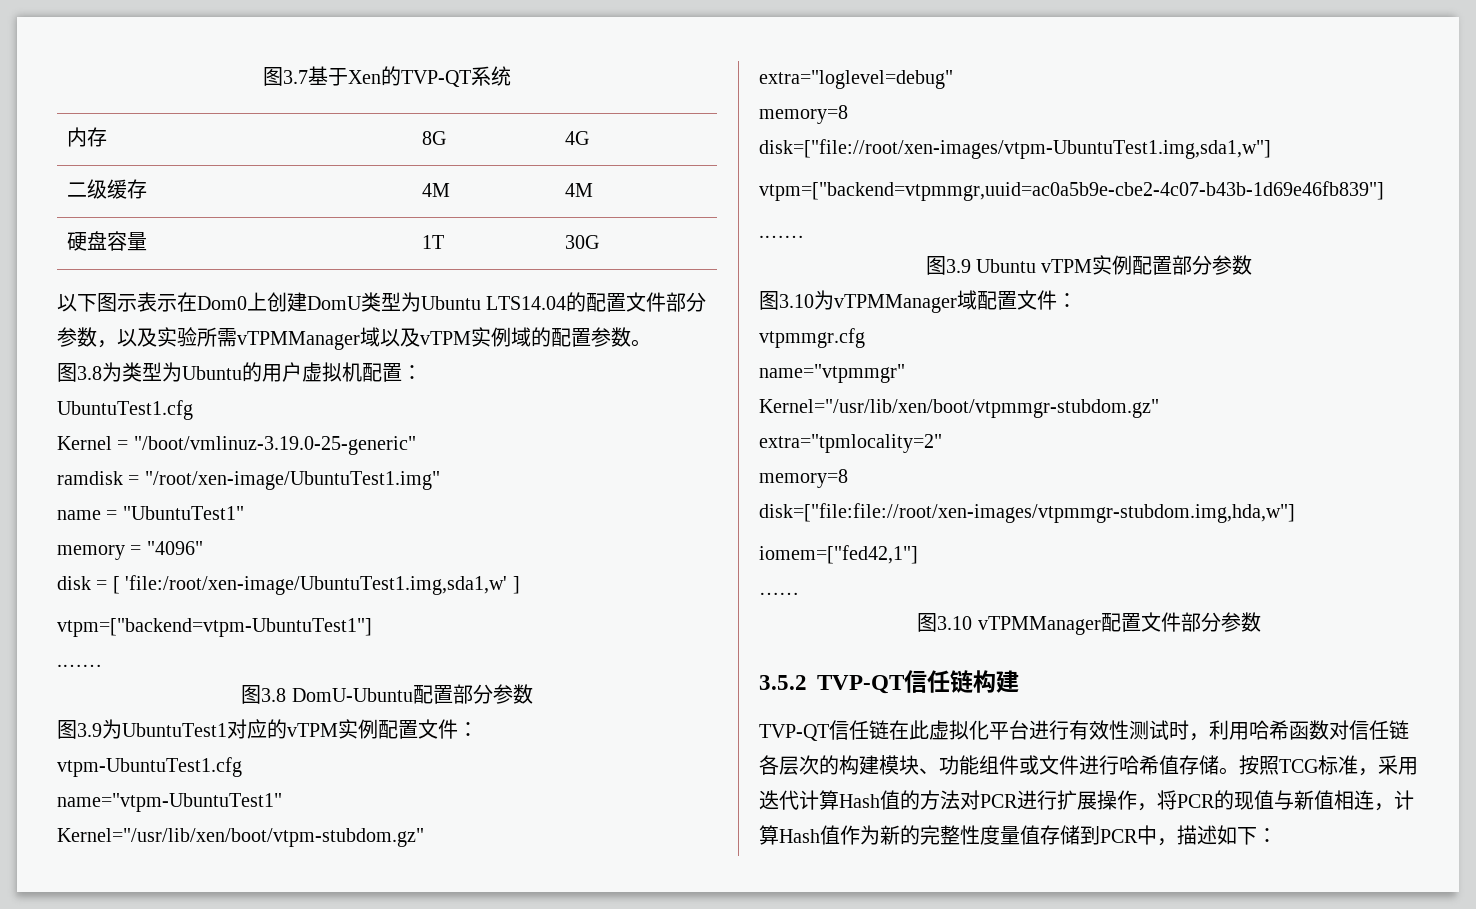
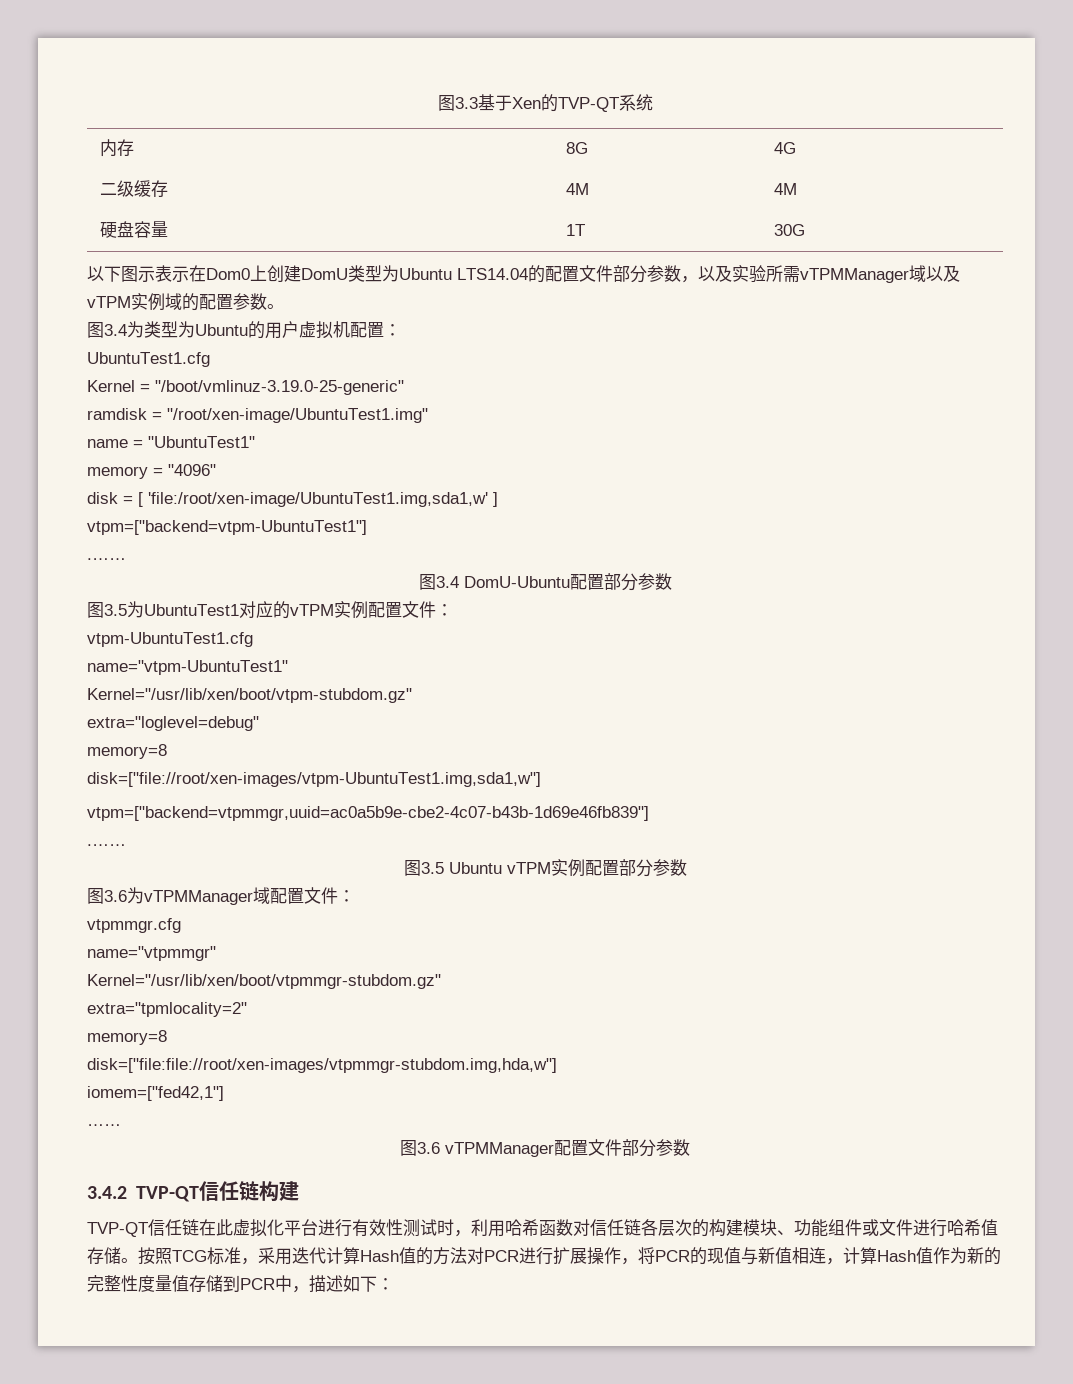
- 图3.7基于Xen的TVP-QT系统
+ 图3.3基于Xen的TVP-QT系统
- 图3.8为类型为Ubuntu的用户虚拟机配置：
+ 图3.4为类型为Ubuntu的用户虚拟机配置：
- 图3.8 DomU-Ubuntu配置部分参数
+ 图3.4 DomU-Ubuntu配置部分参数
- 图3.9为UbuntuTest1对应的vTPM实例配置文件：
+ 图3.5为UbuntuTest1对应的vTPM实例配置文件：
- 图3.9 Ubuntu vTPM实例配置部分参数
+ 图3.5 Ubuntu vTPM实例配置部分参数
- 图3.10为vTPMManager域配置文件：
+ 图3.6为vTPMManager域配置文件：
- 图3.10 vTPMManager配置文件部分参数
+ 图3.6 vTPMManager配置文件部分参数
- 3.5.2 TVP-QT信任链构建
+ 3.4.2 TVP-QT信任链构建

